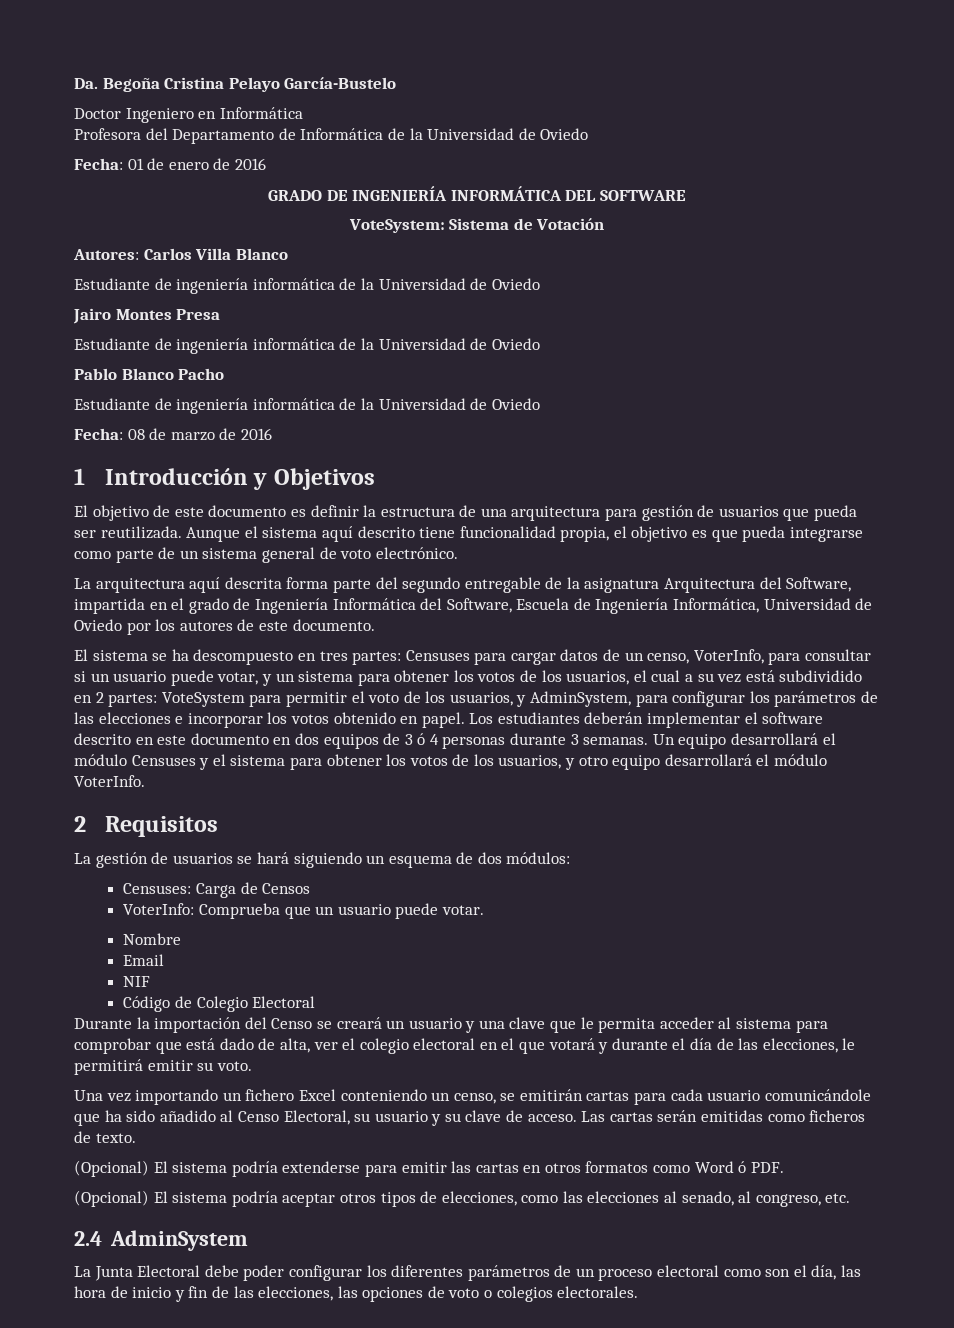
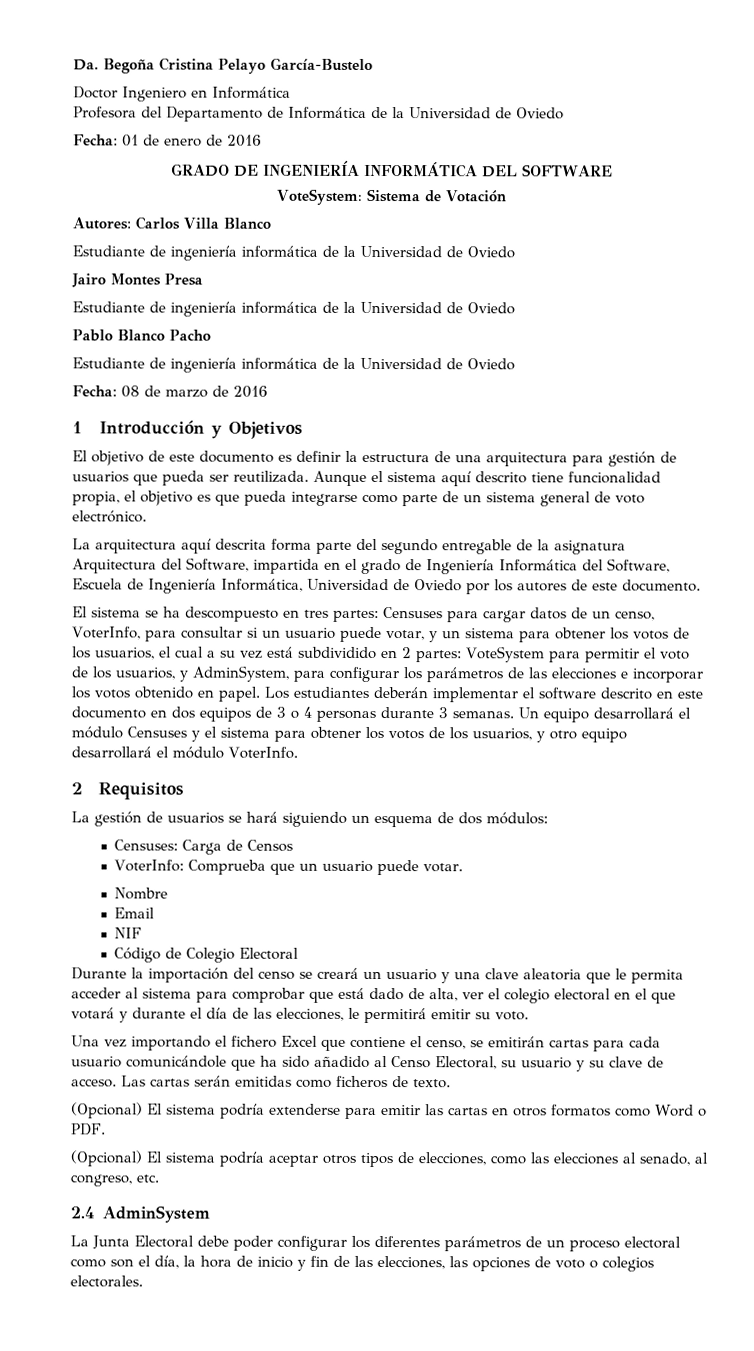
- Los estudiantes deberán implementar el software descrito en este documento en dos equipos de 3 ó 4 personas durante 3 semanas.
+ Los estudiantes deberán implementar el software descrito en este documento en dos equipos de 3 o 4 personas durante 3 semanas.
- Durante la importación del Censo se creará un usuario y una clave que le permita acceder al sistema para comprobar que está dado de alta, ver el colegio electoral en el que votará y durante el día de las elecciones, le permitirá emitir su voto.
+ Durante la importación del censo se creará un usuario y una clave aleatoria que le permita acceder al sistema para comprobar que está dado de alta, ver el colegio electoral en el que votará y durante el día de las elecciones, le permitirá emitir su voto.
- Una vez importando un fichero Excel conteniendo un censo, se emitirán cartas para cada usuario comunicándole que ha sido añadido al Censo Electoral, su usuario y su clave de acceso.
+ Una vez importando el fichero Excel que contiene el censo, se emitirán cartas para cada usuario comunicándole que ha sido añadido al Censo Electoral, su usuario y su clave de acceso.
- (Opcional) El sistema podría extenderse para emitir las cartas en otros formatos como Word ó PDF.
+ (Opcional) El sistema podría extenderse para emitir las cartas en otros formatos como Word o PDF.
- La Junta Electoral debe poder configurar los diferentes parámetros de un proceso electoral como son el día, las hora de inicio y fin de las elecciones, las opciones de voto o colegios electorales.
+ La Junta Electoral debe poder configurar los diferentes parámetros de un proceso electoral como son el día, la hora de inicio y fin de las elecciones, las opciones de voto o colegios electorales.

